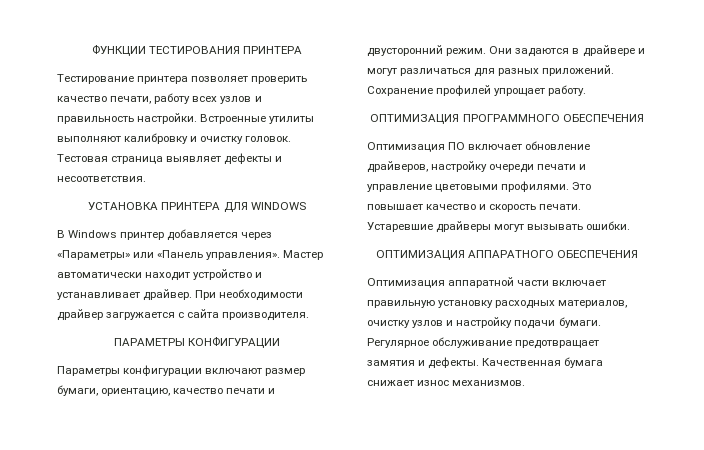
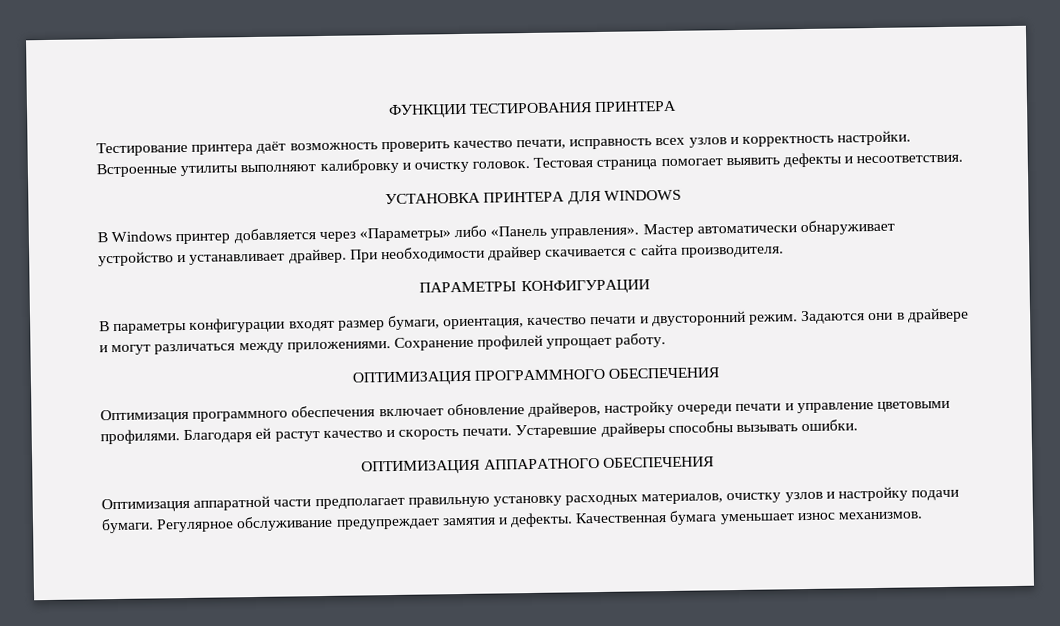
- Тестирование принтера позволяет проверить качество печати, работу всех узлов и правильность настройки.
+ Тестирование принтера даёт возможность проверить качество печати, исправность всех узлов и корректность настройки.
- Тестовая страница выявляет дефекты и несоответствия.
+ Тестовая страница помогает выявить дефекты и несоответствия.
- В Windows принтер добавляется через «Параметры» или «Панель управления».
+ В Windows принтер добавляется через «Параметры» либо «Панель управления».
- Мастер автоматически находит устройство и устанавливает драйвер.
+ Мастер автоматически обнаруживает устройство и устанавливает драйвер.
- При необходимости драйвер загружается с сайта производителя.
+ При необходимости драйвер скачивается с сайта производителя.
- Параметры конфигурации включают размер бумаги, ориентацию, качество печати и двусторонний режим.
+ В параметры конфигурации входят размер бумаги, ориентация, качество печати и двусторонний режим.
- Они задаются в драйвере и могут различаться для разных приложений.
+ Задаются они в драйвере и могут различаться между приложениями.
- Оптимизация ПО включает обновление драйверов, настройку очереди печати и управление цветовыми профилями.
+ Оптимизация программного обеспечения включает обновление драйверов, настройку очереди печати и управление цветовыми профилями.
- Это повышает качество и скорость печати.
+ Благодаря ей растут качество и скорость печати.
- Устаревшие драйверы могут вызывать ошибки.
+ Устаревшие драйверы способны вызывать ошибки.
- Оптимизация аппаратной части включает правильную установку расходных материалов, очистку узлов и настройку подачи бумаги.
+ Оптимизация аппаратной части предполагает правильную установку расходных материалов, очистку узлов и настройку подачи бумаги.
- Регулярное обслуживание предотвращает замятия и дефекты.
+ Регулярное обслуживание предупреждает замятия и дефекты.
- Качественная бумага снижает износ механизмов.
+ Качественная бумага уменьшает износ механизмов.

